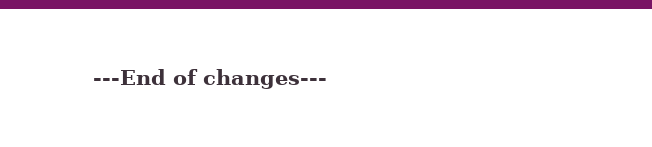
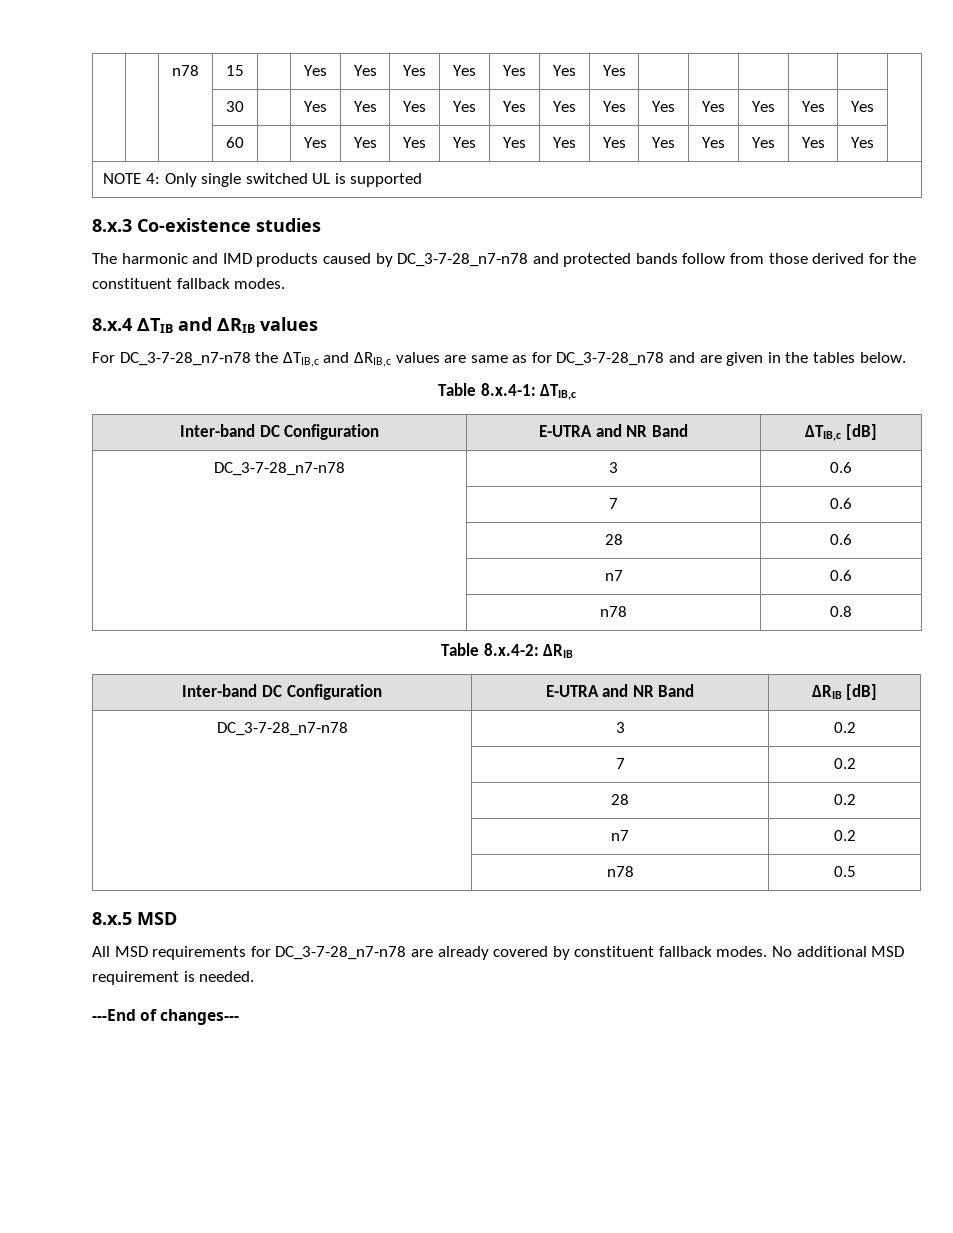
+ | | n78 | 15 | | Yes | Yes | Yes | Yes | Yes | Yes | Yes | | | | | |
+ | | | 30 | | Yes | Yes | Yes | Yes | Yes | Yes | Yes | Yes | Yes | Yes | Yes | Yes |
+ | | | 60 | | Yes | Yes | Yes | Yes | Yes | Yes | Yes | Yes | Yes | Yes | Yes | Yes |
+ NOTE 4: Only single switched UL is supported
+ 8.x.3 Co-existence studies
+ The harmonic and IMD products caused by DC_3-7-28_n7-n78 and protected bands follow from those derived for the constituent fallback modes.
+ 8.x.4 ∆TIB and ∆RIB values
+ For DC_3-7-28_n7-n78 the ΔTIB,c and ΔRIB,c values are same as for DC_3-7-28_n78 and are given in the tables below.
+ Table 8.x.4-1: ΔTIB,c
+ Inter-band DC Configuration | E-UTRA and NR Band | ΔTIB,c [dB]
+ DC_3-7-28_n7-n78 | 3 | 0.6
+ | 7 | 0.6
+ | 28 | 0.6
+ | n7 | 0.6
+ | n78 | 0.8
+ Table 8.x.4-2: ΔRIB
+ Inter-band DC Configuration | E-UTRA and NR Band | ΔRIB [dB]
+ DC_3-7-28_n7-n78 | 3 | 0.2
+ | 7 | 0.2
+ | 28 | 0.2
+ | n7 | 0.2
+ | n78 | 0.5
+ 8.x.5 MSD
+ All MSD requirements for DC_3-7-28_n7-n78 are already covered by constituent fallback modes. No additional MSD requirement is needed.

